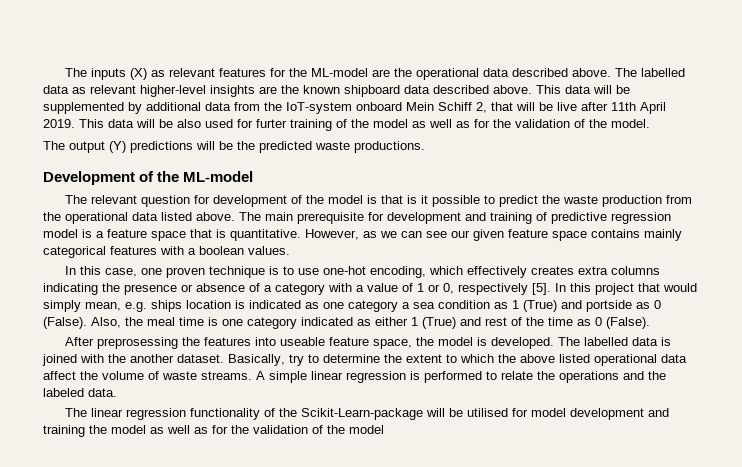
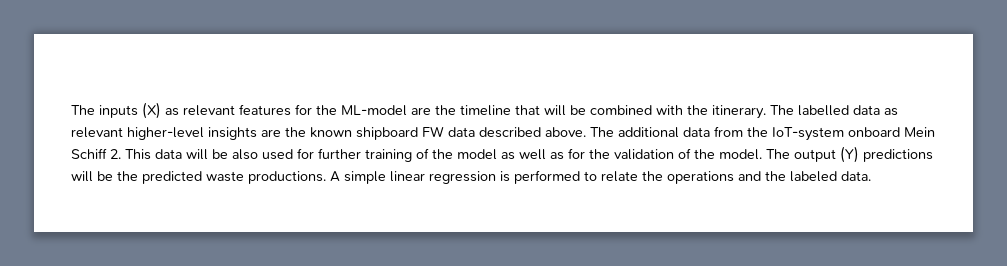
- The inputs (X) as relevant features for the ML-model are the operational data described above.
+ The inputs (X) as relevant features for the ML-model are the timeline that will be combined with the itinerary.
- The labelled data as relevant higher-level insights are the known shipboard data described above. This data will be supplemented by additional data from the IoT-system onboard Mein Schiff 2, that will be live after 11th April 2019. This data will be also used for furter training of the model as well as for the validation of the model.
- The output (Y) predictions will be the predicted waste productions.
- Development of the ML-model
- The relevant question for development of the model is that is it possible to predict the waste production from the operational data listed above. The main prerequisite for development and training of predictive regression model is a feature space that is quantitative. However, as we can see our given feature space contains mainly categorical features with a boolean values.
- In this case, one proven technique is to use one-hot encoding, which effectively creates extra columns indicating the presence or absence of a category with a value of 1 or 0, respectively [5]. In this project that would simply mean, e.g. ships location is indicated as one category a sea condition as 1 (True) and portside as 0 (False). Also, the meal time is one category indicated as either 1 (True) and rest of the time as 0 (False).
- After preprosessing the features into useable feature space, the model is developed. The labelled data is joined with the another dataset. Basically, try to determine the extent to which the above listed operational data affect the volume of waste streams.
+ The labelled data as relevant higher-level insights are the known shipboard FW data described above. The additional data from the IoT-system onboard Mein Schiff 2. This data will be also used for further training of the model as well as for the validation of the model. The output (Y) predictions will be the predicted waste productions.
- The linear regression functionality of the Scikit-Learn-package will be utilised for model development and training the model as well as for the validation of the model

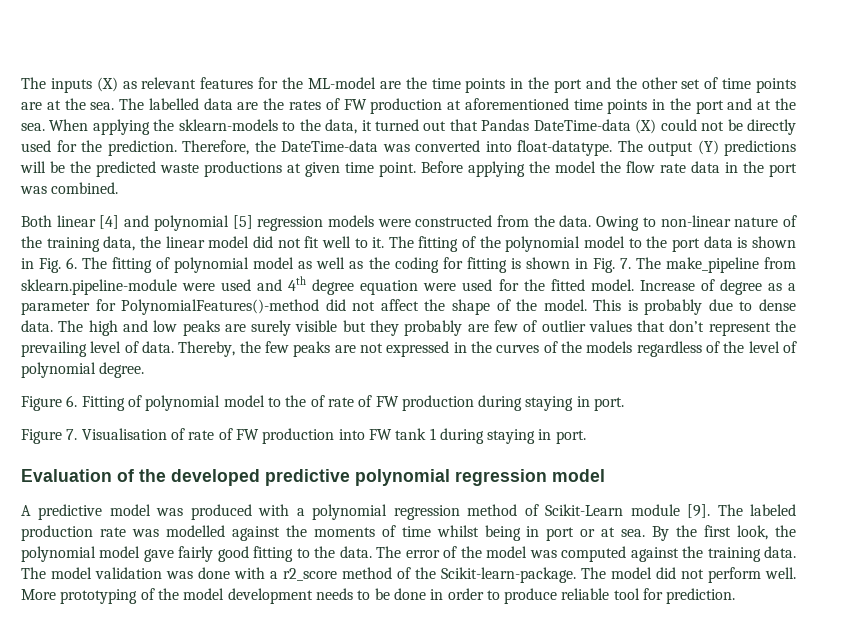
- The inputs (X) as relevant features for the ML-model are the timeline that will be combined with the itinerary. The labelled data as relevant higher-level insights are the known shipboard FW data described above. The additional data from the IoT-system onboard Mein Schiff 2. This data will be also used for further training of the model as well as for the validation of the model.
+ The inputs (X) as relevant features for the ML-model are the time points in the port and the other set of time points are at the sea. The labelled data are the rates of FW production at aforementioned time points in the port and at the sea. When applying the sklearn-models to the data, it turned out that Pandas DateTime-data (X) could not be directly used for the prediction. Therefore, the DateTime-data was converted into float-datatype.
- The output (Y) predictions will be the predicted waste productions. A simple linear regression is performed to relate the operations and the labeled data.
+ The output (Y) predictions will be the predicted waste productions at given time point. Before applying the model the flow rate data in the port was combined.
+ Both linear [4] and polynomial [5] regression models were constructed from the data. Owing to non-linear nature of the training data, the linear model did not fit well to it. The fitting of the polynomial model to the port data is shown in Fig. 6. The fitting of polynomial model as well as the coding for fitting is shown in Fig. 7. The make_pipeline from sklearn.pipeline-module were used and 4th degree equation were used for the fitted model. Increase of degree as a parameter for PolynomialFeatures()-method did not affect the shape of the model. This is probably due to dense data. The high and low peaks are surely visible but they probably are few of outlier values that don’t represent the prevailing level of data. Thereby, the few peaks are not expressed in the curves of the models regardless of the level of polynomial degree.
+ Figure 6. Fitting of polynomial model to the of rate of FW production during staying in port.
+ Figure 7. Visualisation of rate of FW production into FW tank 1 during staying in port.
+ Evaluation of the developed predictive polynomial regression model
+ A predictive model was produced with a polynomial regression method of Scikit-Learn module [9]. The labeled production rate was modelled against the moments of time whilst being in port or at sea. By the first look, the polynomial model gave fairly good fitting to the data. The error of the model was computed against the training data. The model validation was done with a r2_score method of the Scikit-learn-package. The model did not perform well. More prototyping of the model development needs to be done in order to produce reliable tool for prediction.

